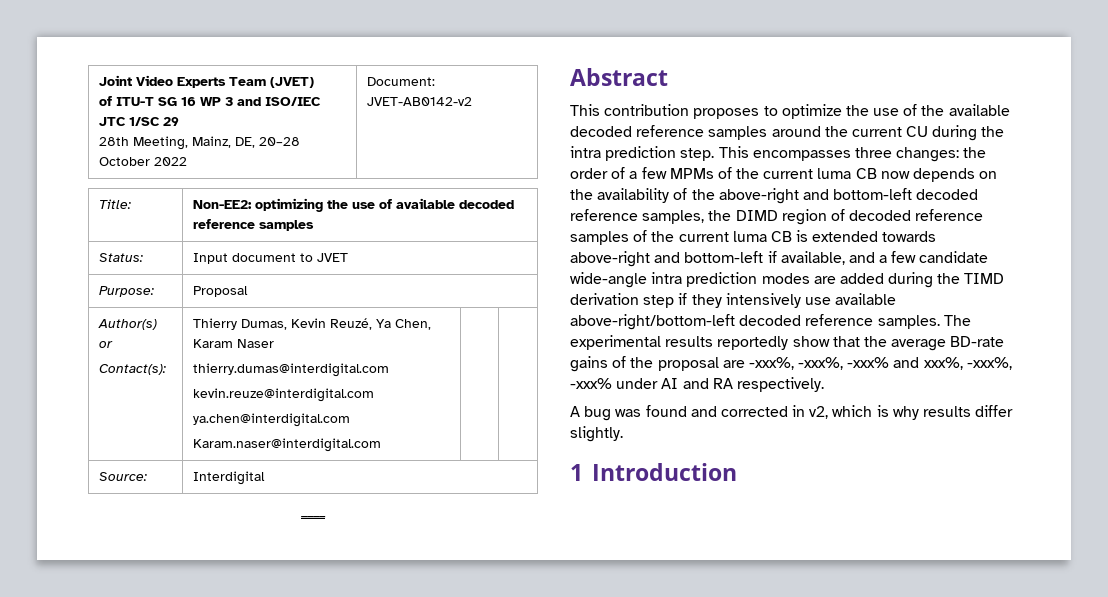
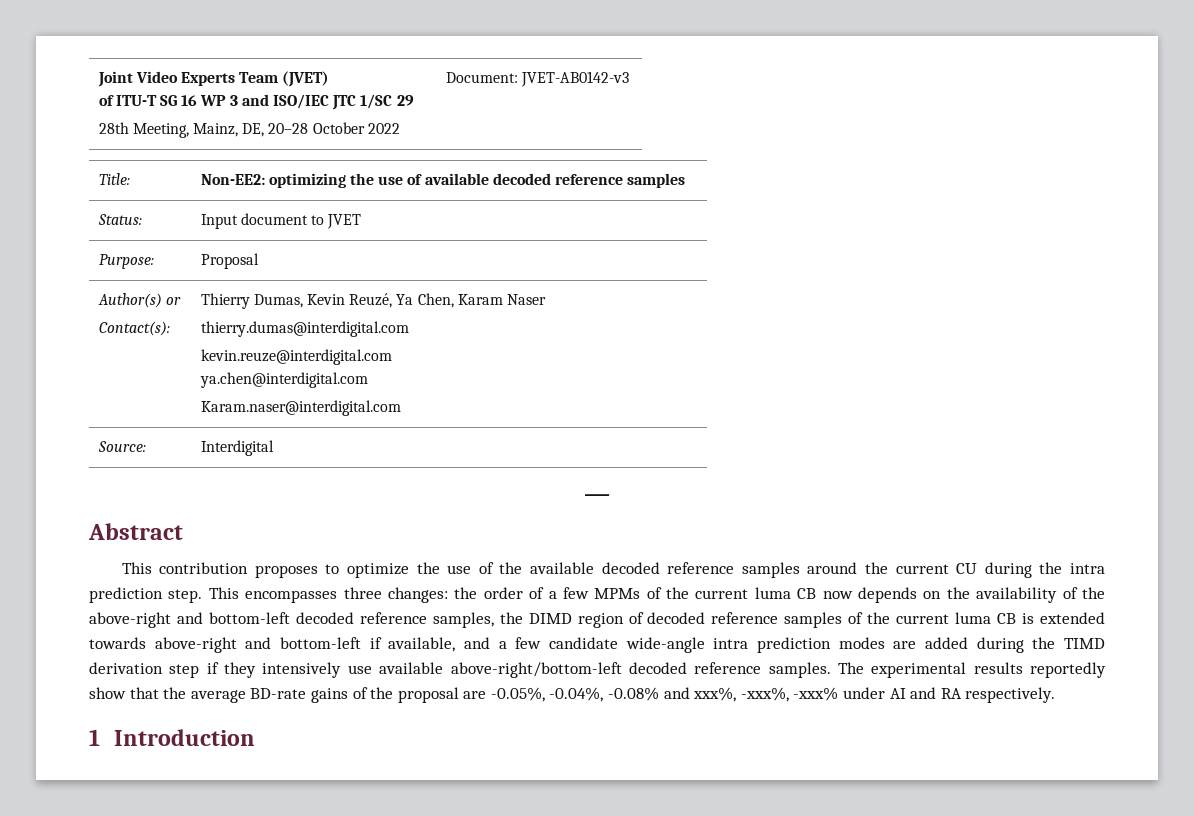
  Joint Video Experts Team (JVET)
  of ITU-T SG 16 WP 3 and ISO/IEC JTC 1/SC 29
- 28th Meeting, Mainz, DE, 20–28 October 2022 | Document: JVET-AB0142-v2
+ 28th Meeting, Mainz, DE, 20–28 October 2022 | Document: JVET-AB0142-v3
- The experimental results reportedly show that the average BD-rate gains of the proposal are -xxx%, -xxx%, -xxx% and xxx%, -xxx%, -xxx% under AI and RA respectively.
+ The experimental results reportedly show that the average BD-rate gains of the proposal are -0.05%, -0.04%, -0.08% and xxx%, -xxx%, -xxx% under AI and RA respectively.
- A bug was found and corrected in v2, which is why results differ slightly.

